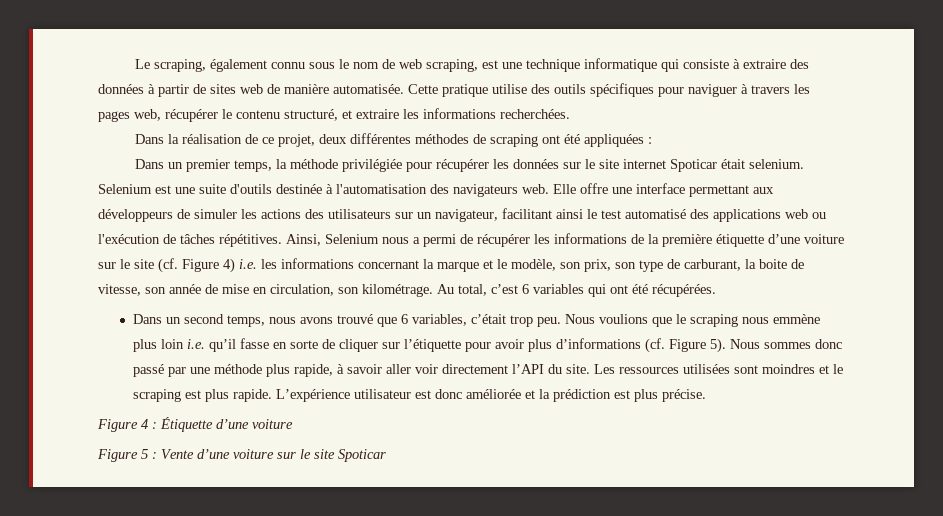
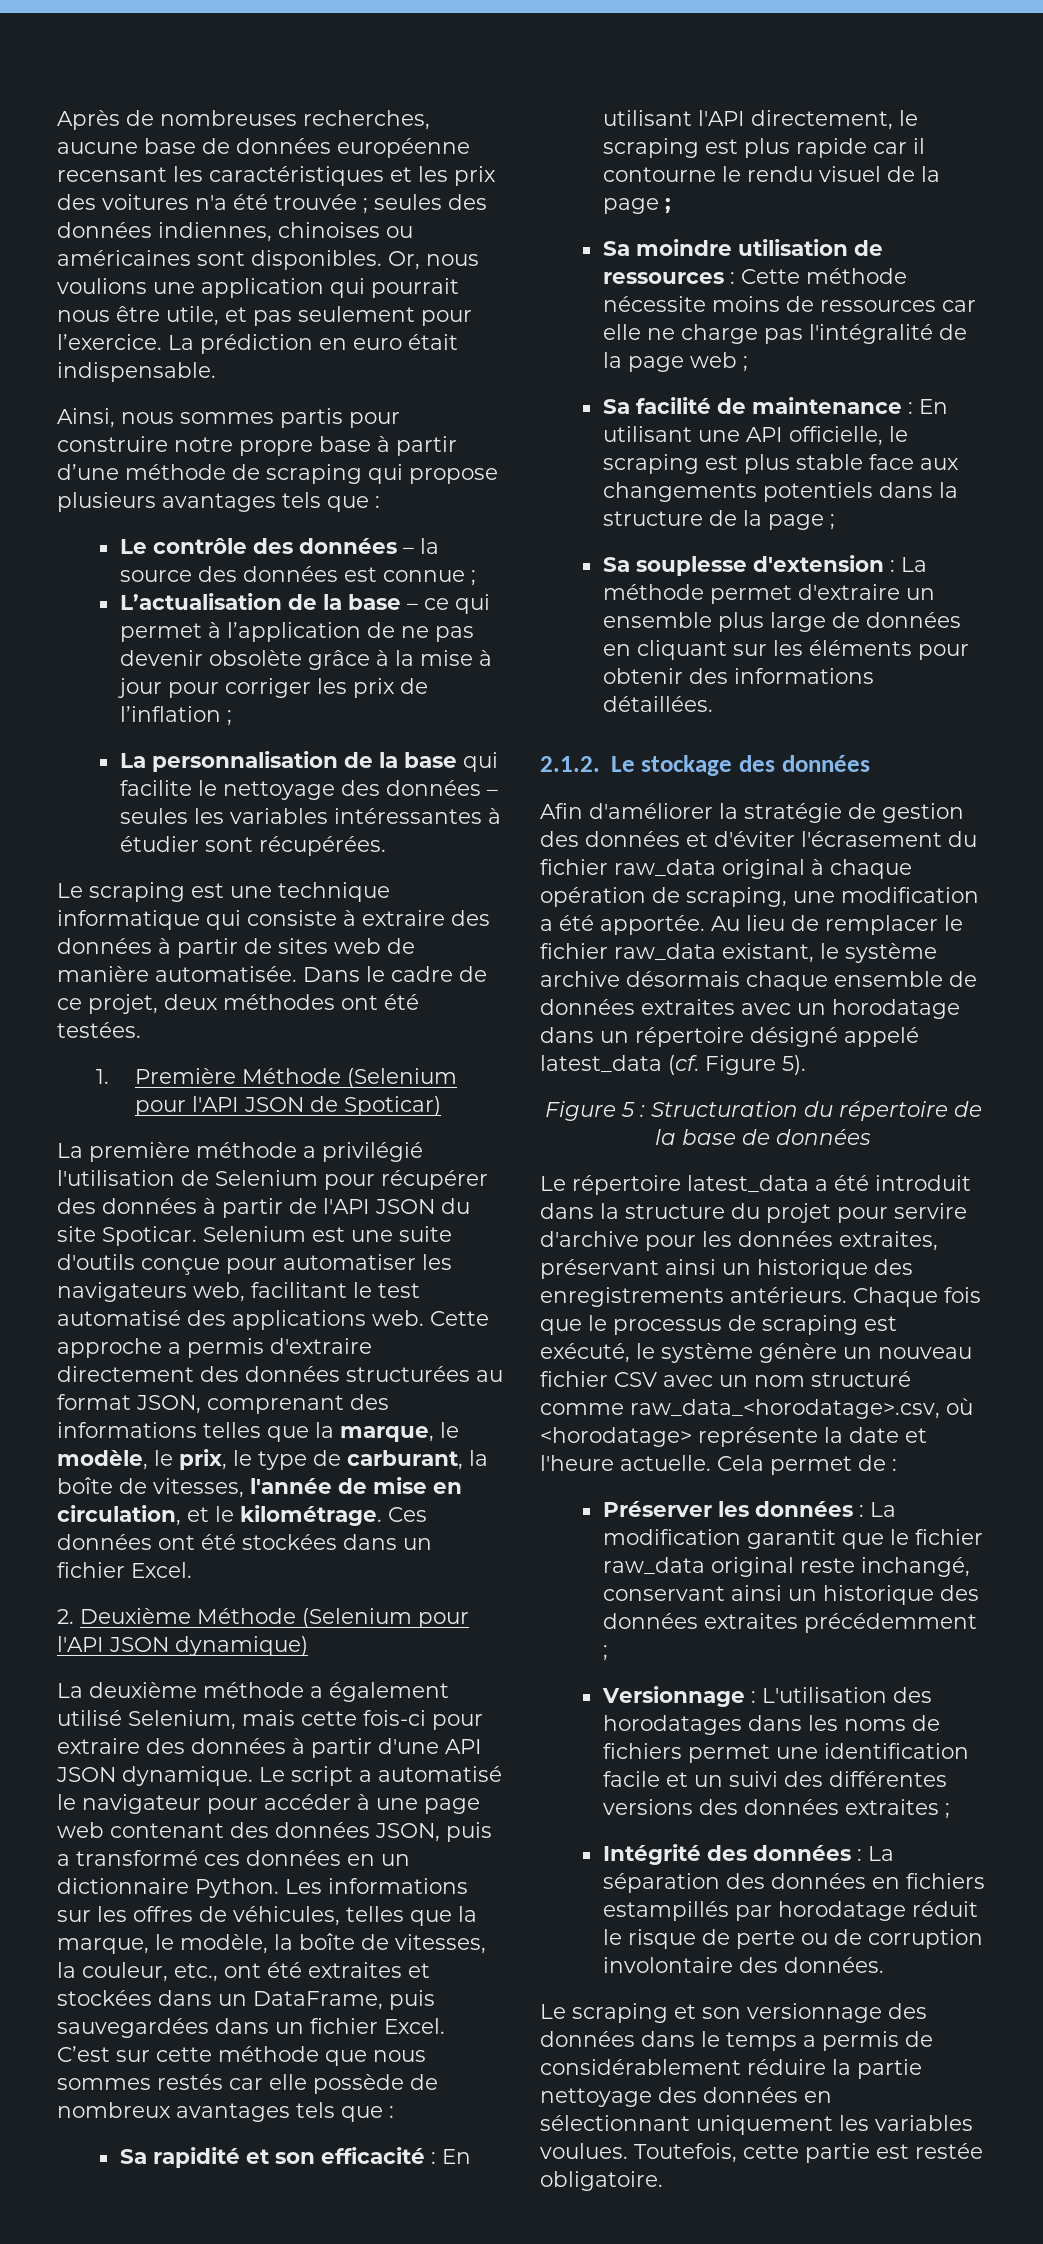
- Le scraping, également connu sous le nom de web scraping, est une technique informatique qui consiste à extraire des données à partir de sites web de manière automatisée.
+ Après de nombreuses recherches, aucune base de données européenne recensant les caractéristiques et les prix des voitures n'a été trouvée ; seules des données indiennes, chinoises ou américaines sont disponibles. Or, nous voulions une application qui pourrait nous être utile, et pas seulement pour l’exercice. La prédiction en euro était indispensable.
+ Ainsi, nous sommes partis pour construire notre propre base à partir d’une méthode de scraping qui propose plusieurs avantages tels que :
+ Le contrôle des données – la source des données est connue ;
+ L’actualisation de la base – ce qui permet à l’application de ne pas devenir obsolète grâce à la mise à jour pour corriger les prix de l’inflation ;
+ La personnalisation de la base qui facilite le nettoyage des données – seules les variables intéressantes à étudier sont récupérées.
+ Le scraping est une technique informatique qui consiste à extraire des données à partir de sites web de manière automatisée.
- Cette pratique utilise des outils spécifiques pour naviguer à travers les pages web, récupérer le contenu structuré, et extraire les informations recherchées.
- Dans la réalisation de ce projet, deux différentes méthodes de scraping ont été appliquées :
- Dans un premier temps, la méthode privilégiée pour récupérer les données sur le site internet Spoticar était selenium.
+ Dans le cadre de ce projet, deux méthodes ont été testées.
+ 1. Première Méthode (Selenium pour l'API JSON de Spoticar)
+ La première méthode a privilégié l'utilisation de Selenium pour récupérer des données à partir de l'API JSON du site Spoticar.
- Selenium est une suite d'outils destinée à l'automatisation des navigateurs web. Elle offre une interface permettant aux développeurs de simuler les actions des utilisateurs sur un navigateur, facilitant ainsi le test automatisé des applications web ou l'exécution de tâches répétitives. Ainsi, Selenium nous a permi de récupérer les informations de la première étiquette d’une voiture sur le site (cf. Figure 4) i.e. les informations concernant la marque et le modèle, son prix, son type de carburant, la boite de vitesse, son année de mise en circulation, son kilométrage. Au total, c’est 6 variables qui ont été récupérées.
- Dans un second temps, nous avons trouvé que 6 variables, c’était trop peu. Nous voulions que le scraping nous emmène plus loin i.e. qu’il fasse en sorte de cliquer sur l’étiquette pour avoir plus d’informations (cf. Figure 5). Nous sommes donc passé par une méthode plus rapide, à savoir aller voir directement l’API du site. Les ressources utilisées sont moindres et le scraping est plus rapide. L’expérience utilisateur est donc améliorée et la prédiction est plus précise.
- Figure 4 : Étiquette d’une voiture
- Figure 5 : Vente d’une voiture sur le site Spoticar
+ Selenium est une suite d'outils conçue pour automatiser les navigateurs web, facilitant le test automatisé des applications web. Cette approche a permis d'extraire directement des données structurées au format JSON, comprenant des informations telles que la marque, le modèle, le prix, le type de carburant, la boîte de vitesses, l'année de mise en circulation, et le kilométrage. Ces données ont été stockées dans un fichier Excel.
+ 2. Deuxième Méthode (Selenium pour l'API JSON dynamique)
+ La deuxième méthode a également utilisé Selenium, mais cette fois-ci pour extraire des données à partir d'une API JSON dynamique. Le script a automatisé le navigateur pour accéder à une page web contenant des données JSON, puis a transformé ces données en un dictionnaire Python. Les informations sur les offres de véhicules, telles que la marque, le modèle, la boîte de vitesses, la couleur, etc., ont été extraites et stockées dans un DataFrame, puis sauvegardées dans un fichier Excel. C’est sur cette méthode que nous sommes restés car elle possède de nombreux avantages tels que :
+ Sa rapidité et son efficacité : En utilisant l'API directement, le scraping est plus rapide car il contourne le rendu visuel de la page ;
+ Sa moindre utilisation de ressources : Cette méthode nécessite moins de ressources car elle ne charge pas l'intégralité de la page web ;
+ Sa facilité de maintenance : En utilisant une API officielle, le scraping est plus stable face aux changements potentiels dans la structure de la page ;
+ Sa souplesse d'extension : La méthode permet d'extraire un ensemble plus large de données en cliquant sur les éléments pour obtenir des informations détaillées.
+ 2.1.2. Le stockage des données
+ Afin d'améliorer la stratégie de gestion des données et d'éviter l'écrasement du fichier raw_data original à chaque opération de scraping, une modification a été apportée. Au lieu de remplacer le fichier raw_data existant, le système archive désormais chaque ensemble de données extraites avec un horodatage dans un répertoire désigné appelé latest_data (cf. Figure 5).
+ Figure 5 : Structuration du répertoire de la base de données
+ Le répertoire latest_data a été introduit dans la structure du projet pour servire d'archive pour les données extraites, préservant ainsi un historique des enregistrements antérieurs. Chaque fois que le processus de scraping est exécuté, le système génère un nouveau fichier CSV avec un nom structuré comme raw_data_<horodatage>.csv, où <horodatage> représente la date et l'heure actuelle. Cela permet de :
+ Préserver les données : La modification garantit que le fichier raw_data original reste inchangé, conservant ainsi un historique des données extraites précédemment ;
+ Versionnage : L'utilisation des horodatages dans les noms de fichiers permet une identification facile et un suivi des différentes versions des données extraites ;
+ Intégrité des données : La séparation des données en fichiers estampillés par horodatage réduit le risque de perte ou de corruption involontaire des données.
+ Le scraping et son versionnage des données dans le temps a permis de considérablement réduire la partie nettoyage des données en sélectionnant uniquement les variables voulues. Toutefois, cette partie est restée obligatoire.

